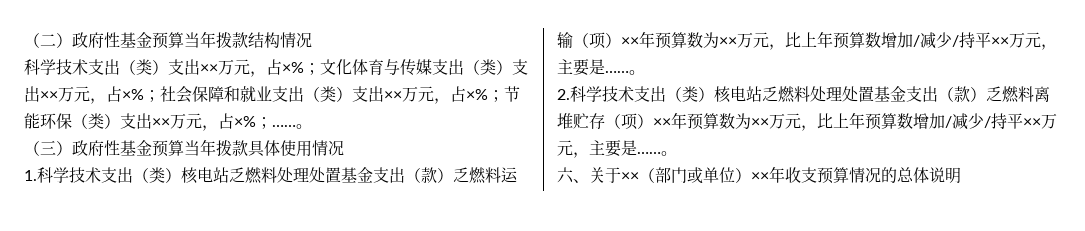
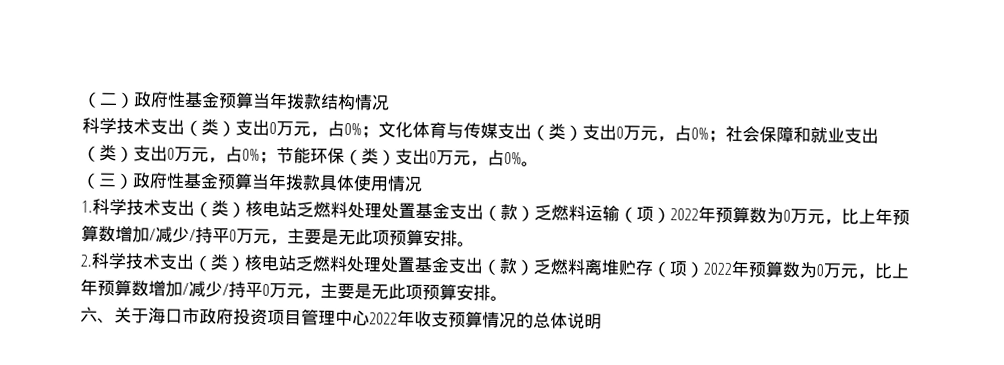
- 科学技术支出（类）支出××万元，占×%；文化体育与传媒支出（类）支出××万元，占×%；社会保障和就业支出（类）支出××万元，占×%；节能环保（类）支出××万元，占×%；……。
+ 科学技术支出（类）支出0万元，占0%；文化体育与传媒支出（类）支出0万元，占0%；社会保障和就业支出（类）支出0万元，占0%；节能环保（类）支出0万元，占0%。
- 1.科学技术支出（类）核电站乏燃料处理处置基金支出（款）乏燃料运输（项）××年预算数为××万元，比上年预算数增加/减少/持平××万元，主要是……。
+ 1.科学技术支出（类）核电站乏燃料处理处置基金支出（款）乏燃料运输（项）2022年预算数为0万元，比上年预算数增加/减少/持平0万元，主要是无此项预算安排。
- 2.科学技术支出（类）核电站乏燃料处理处置基金支出（款）乏燃料离堆贮存（项）××年预算数为××万元，比上年预算数增加/减少/持平××万元，主要是……。
+ 2.科学技术支出（类）核电站乏燃料处理处置基金支出（款）乏燃料离堆贮存（项）2022年预算数为0万元，比上年预算数增加/减少/持平0万元，主要是无此项预算安排。
- 六、关于××（部门或单位）××年收支预算情况的总体说明
+ 六、关于海口市政府投资项目管理中心2022年收支预算情况的总体说明

